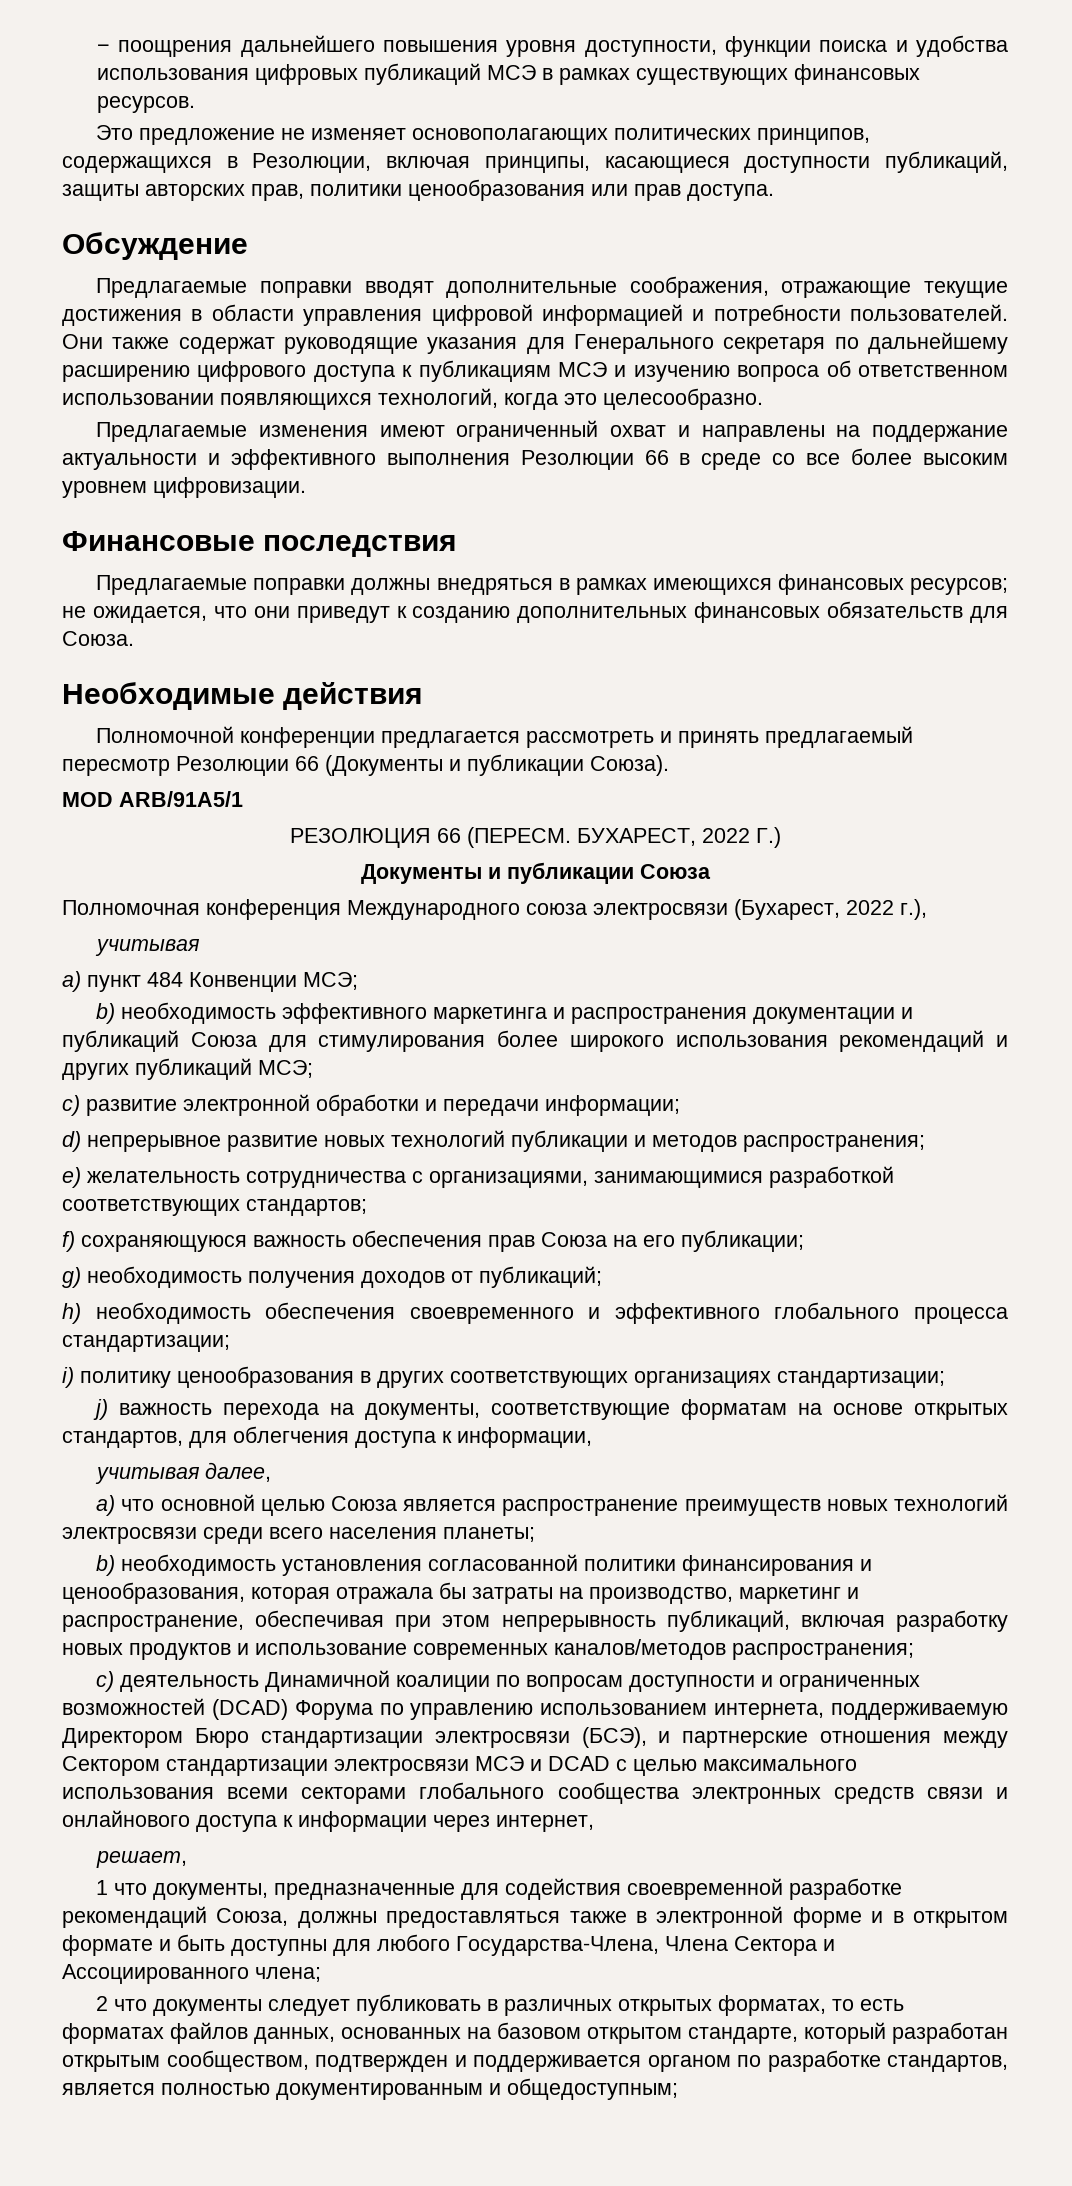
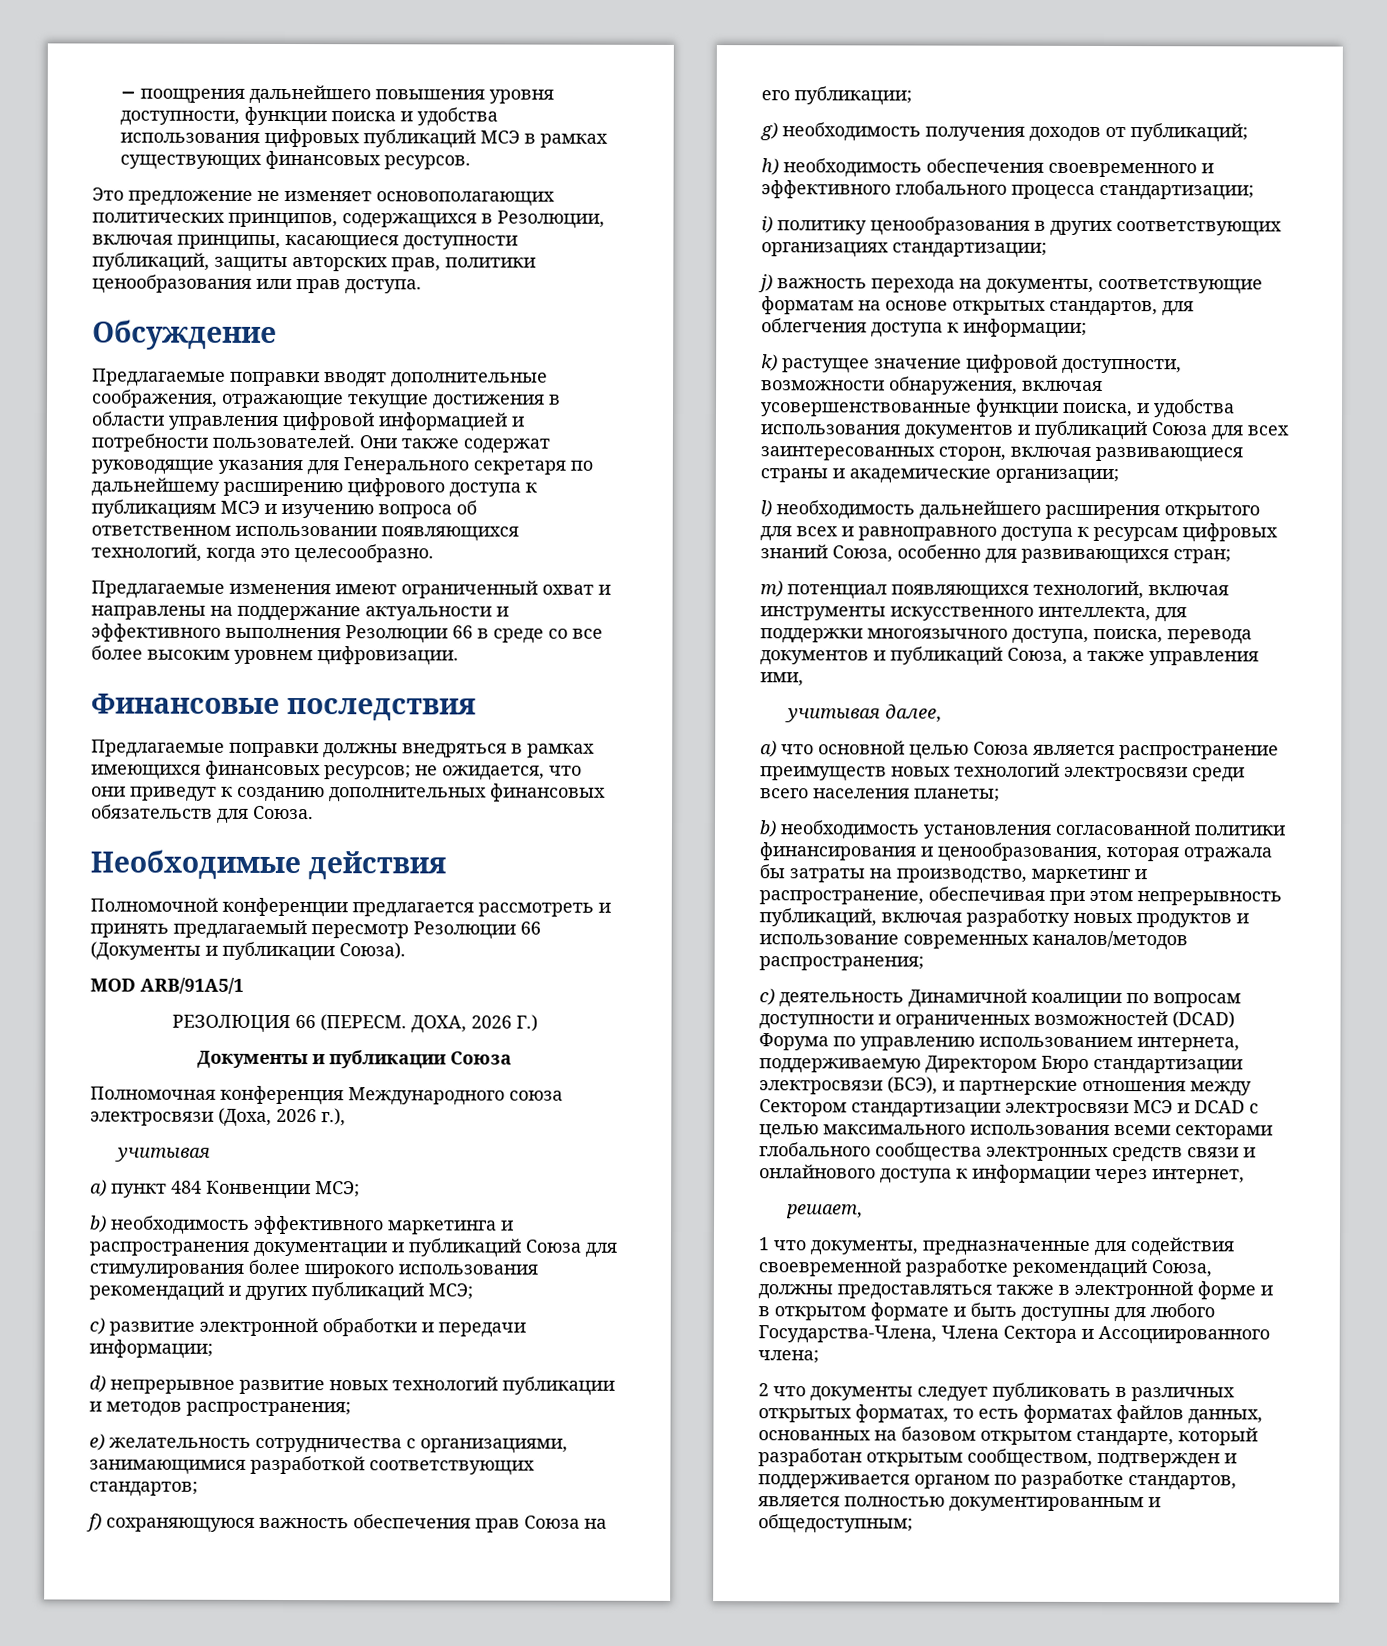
- БУХАРЕСТ, 2022 Г.)
+ ДОХА, 2026 Г.)
- Полномочная конференция Международного союза электросвязи (Бухарест, 2022 г.),
+ Полномочная конференция Международного союза электросвязи (Доха, 2026 г.),
- j) важность перехода на документы, соответствующие форматам на основе открытых стандартов, для облегчения доступа к информации,
+ j) важность перехода на документы, соответствующие форматам на основе открытых стандартов, для облегчения доступа к информации;
+ k) растущее значение цифровой доступности, возможности обнаружения, включая усовершенствованные функции поиска, и удобства использования документов и публикаций Союза для всех заинтересованных сторон, включая развивающиеся страны и академические организации;
+ l) необходимость дальнейшего расширения открытого для всех и равноправного доступа к ресурсам цифровых знаний Союза, особенно для развивающихся стран;
+ m) потенциал появляющихся технологий, включая инструменты искусственного интеллекта, для поддержки многоязычного доступа, поиска, перевода документов и публикаций Союза, а также управления ими,

